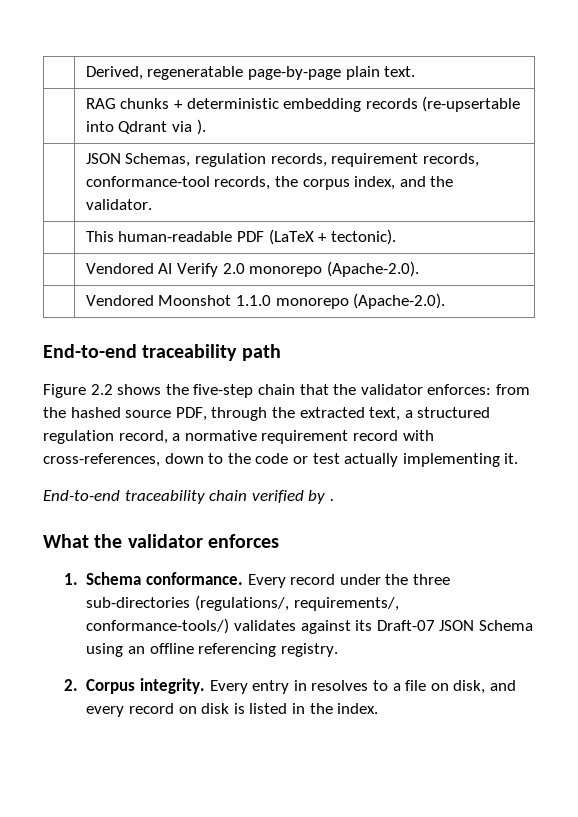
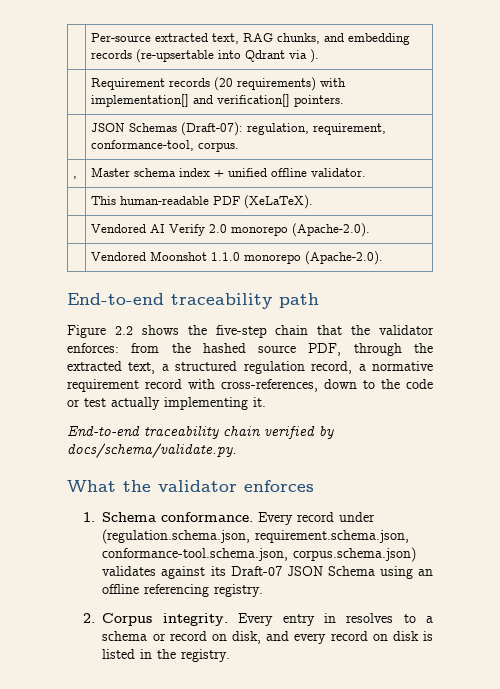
- | Derived, regeneratable page-by-page plain text.
- | RAG chunks + deterministic embedding records (re-upsertable into Qdrant via ).
+ | Per-source extracted text, RAG chunks, and embedding records (re-upsertable into Qdrant via ).
- | JSON Schemas, regulation records, requirement records, conformance-tool records, the corpus index, and the validator.
+ | Requirement records (20 requirements) with implementation[] and verification[] pointers.
+ | JSON Schemas (Draft-07): regulation, requirement, conformance-tool, corpus.
+ , | Master schema index + unified offline validator.
- | This human-readable PDF (LaTeX + tectonic).
+ | This human-readable PDF (XeLaTeX).
- End-to-end traceability chain verified by .
+ End-to-end traceability chain verified by docs/schema/validate.py.
- Every record under the three sub-directories (regulations/, requirements/, conformance-tools/) validates against its Draft-07 JSON Schema using an offline referencing registry.
+ Every record under (regulation.schema.json, requirement.schema.json, conformance-tool.schema.json, corpus.schema.json) validates against its Draft-07 JSON Schema using an offline referencing registry.
- Every entry in resolves to a file on disk, and every record on disk is listed in the index.
+ Every entry in resolves to a schema or record on disk, and every record on disk is listed in the registry.

